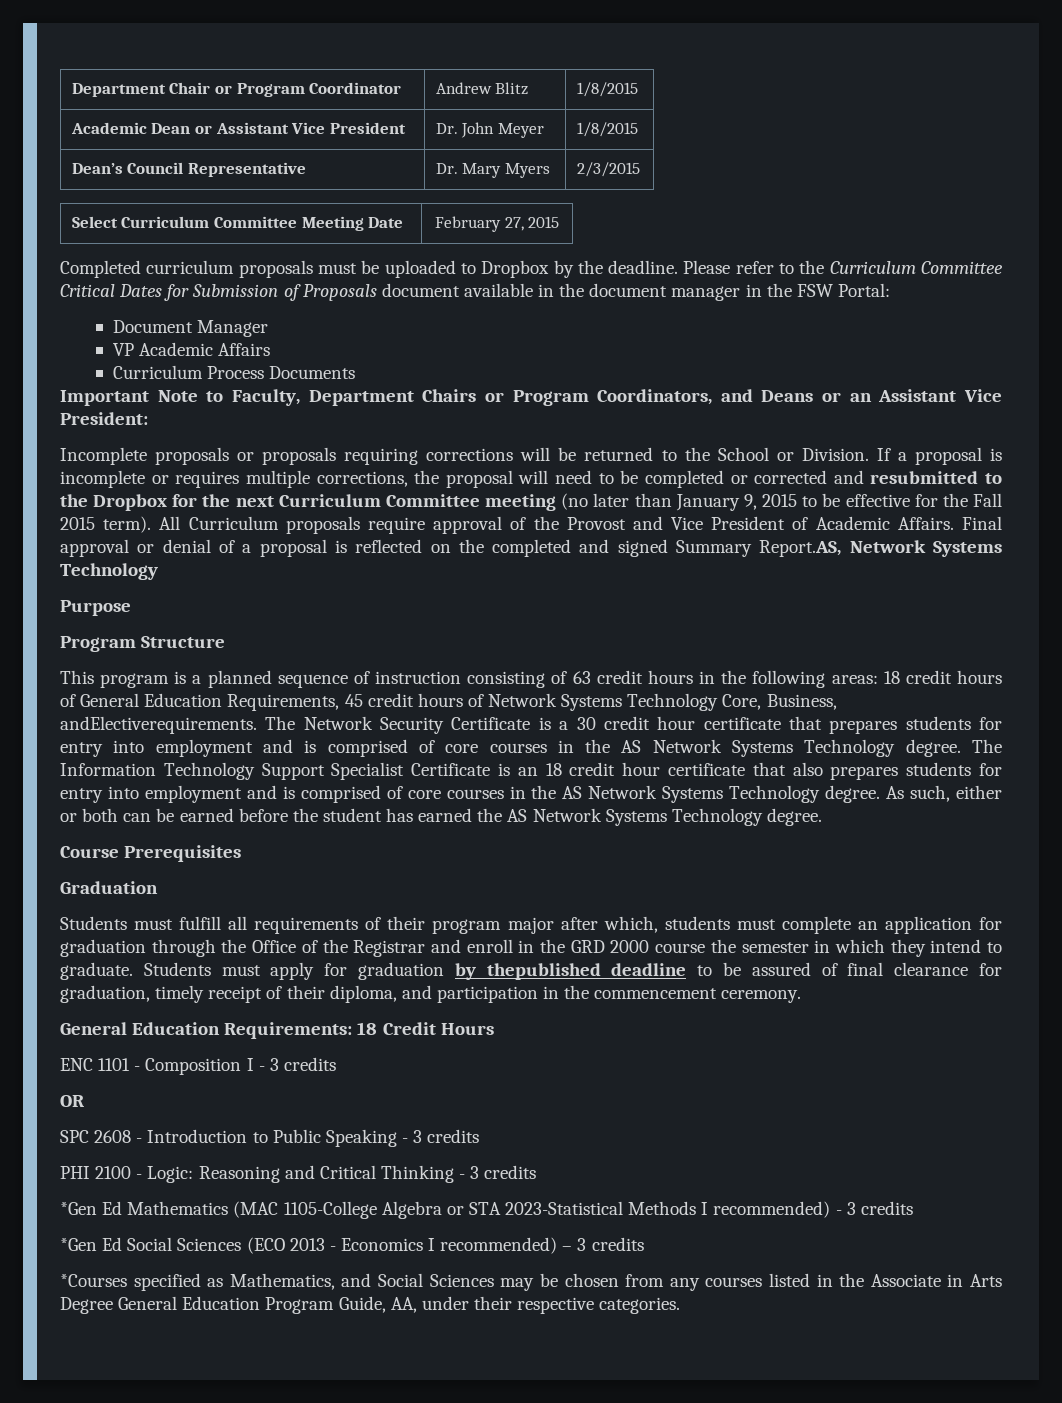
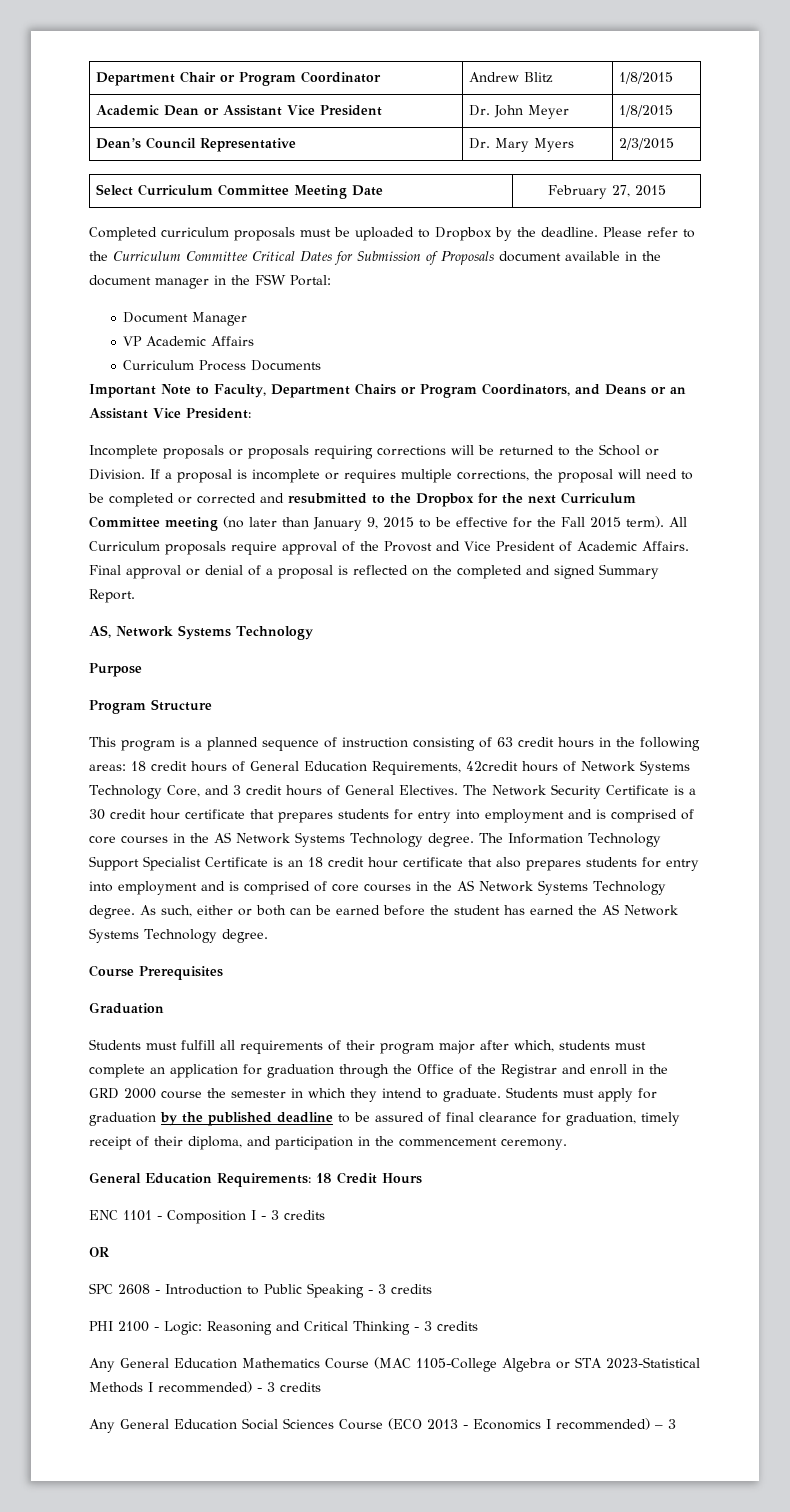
- Final approval or denial of a proposal is reflected on the completed and signed Summary Report.AS, Network Systems Technology
+ Final approval or denial of a proposal is reflected on the completed and signed Summary Report.
+ AS, Network Systems Technology
- This program is a planned sequence of instruction consisting of 63 credit hours in the following areas: 18 credit hours of General Education Requirements, 45 credit hours of Network Systems Technology Core, Business, andElectiverequirements.
+ This program is a planned sequence of instruction consisting of 63 credit hours in the following areas: 18 credit hours of General Education Requirements, 42credit hours of Network Systems Technology Core, and 3 credit hours of General Electives.
- Students must apply for graduation by thepublished deadline to be assured of final clearance for graduation, timely receipt of their diploma, and participation in the commencement ceremony.
+ Students must apply for graduation by the published deadline to be assured of final clearance for graduation, timely receipt of their diploma, and participation in the commencement ceremony.
- *Gen Ed Mathematics (MAC 1105-College Algebra or STA 2023-Statistical Methods I recommended) - 3 credits
+ Any General Education Mathematics Course (MAC 1105-College Algebra or STA 2023-Statistical Methods I recommended) - 3 credits
- *Gen Ed Social Sciences (ECO 2013 - Economics I recommended) – 3 credits
- *Courses specified as Mathematics, and Social Sciences may be chosen from any courses listed in the Associate in Arts Degree General Education Program Guide, AA, under their respective categories.
+ Any General Education Social Sciences Course (ECO 2013 - Economics I recommended) – 3

